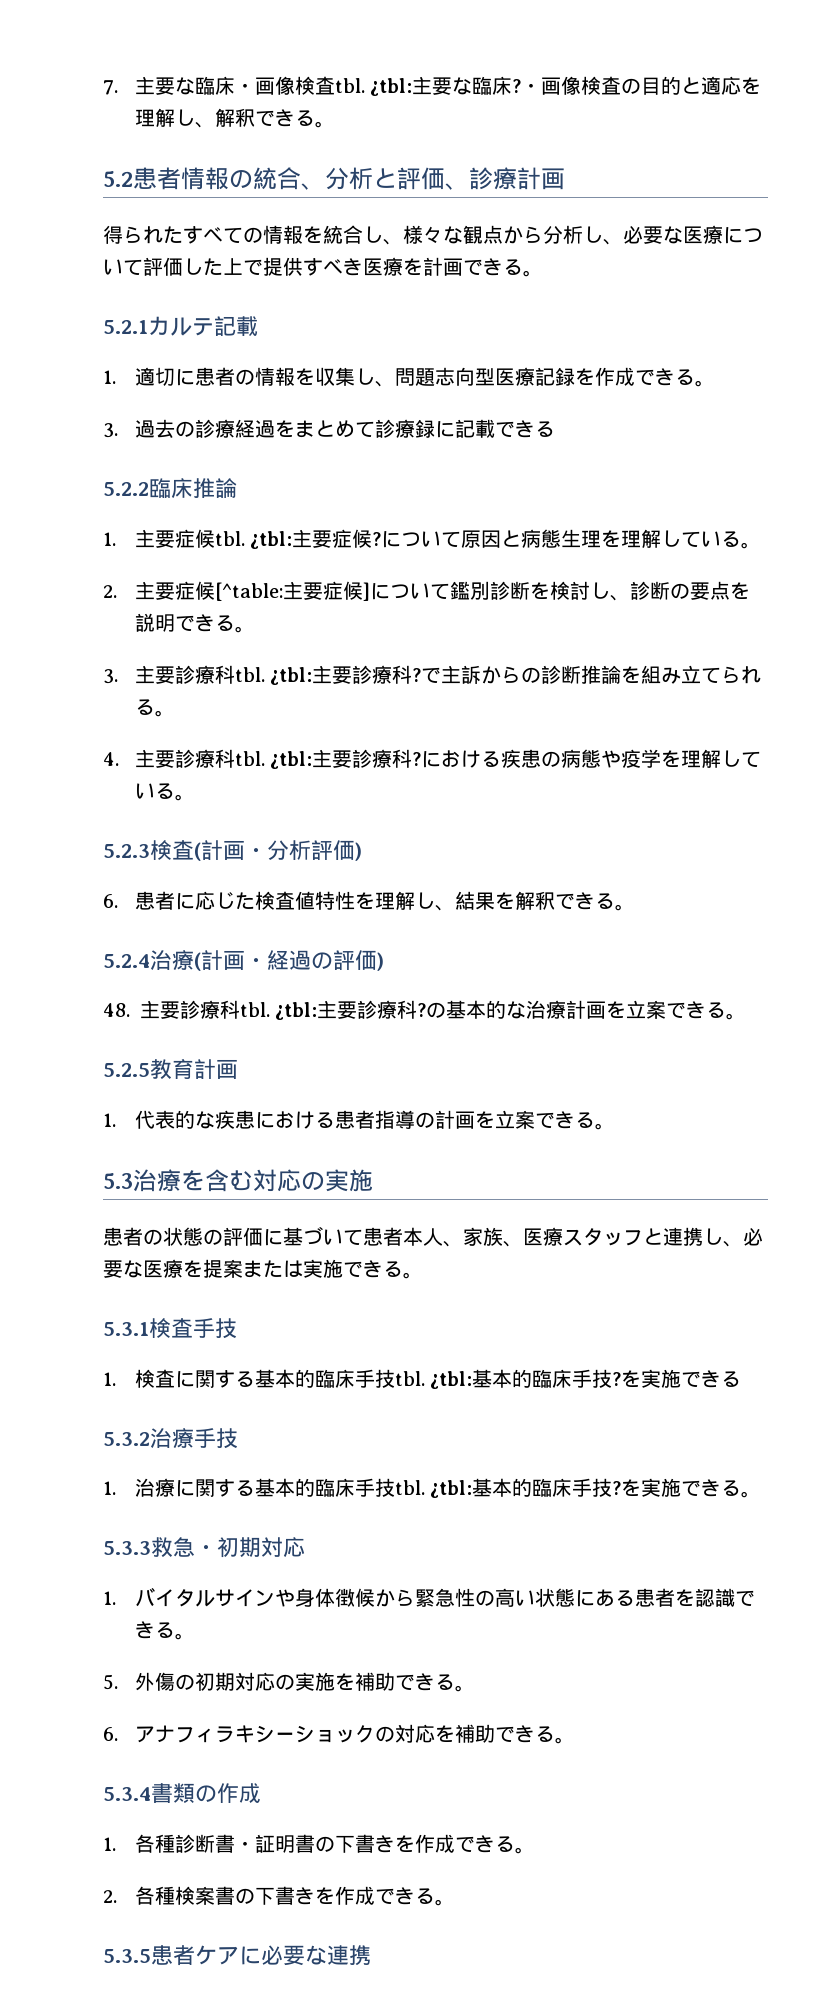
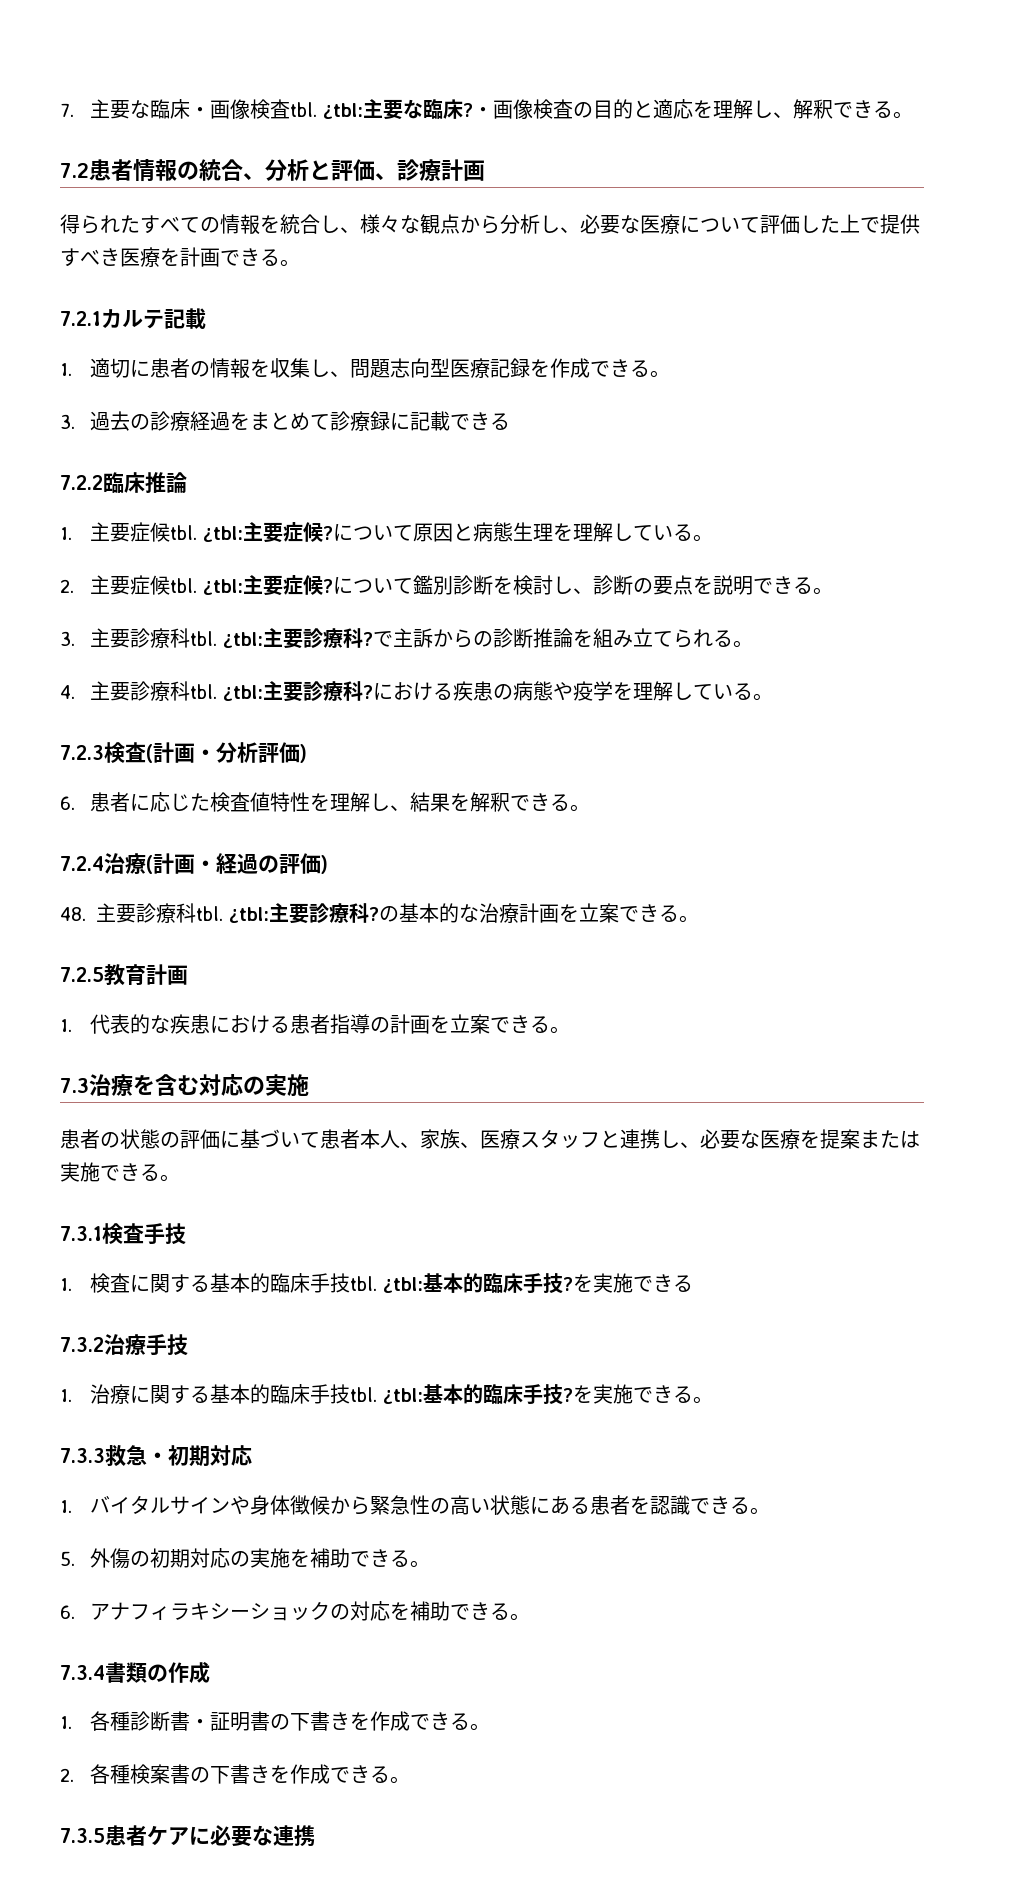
- 5.2患者情報の統合、分析と評価、診療計画
+ 7.2患者情報の統合、分析と評価、診療計画
- 5.2.1カルテ記載
+ 7.2.1カルテ記載
- 5.2.2臨床推論
+ 7.2.2臨床推論
- 2.主要症候[^table:主要症候]について鑑別診断を検討し、診断の要点を説明できる。
+ 2.主要症候tbl. ¿tbl:主要症候?について鑑別診断を検討し、診断の要点を説明できる。
- 5.2.3検査(計画・分析評価)
+ 7.2.3検査(計画・分析評価)
- 5.2.4治療(計画・経過の評価)
+ 7.2.4治療(計画・経過の評価)
- 5.2.5教育計画
+ 7.2.5教育計画
- 5.3治療を含む対応の実施
+ 7.3治療を含む対応の実施
- 5.3.1検査手技
+ 7.3.1検査手技
- 5.3.2治療手技
+ 7.3.2治療手技
- 5.3.3救急・初期対応
+ 7.3.3救急・初期対応
- 5.3.4書類の作成
+ 7.3.4書類の作成
- 5.3.5患者ケアに必要な連携
+ 7.3.5患者ケアに必要な連携

